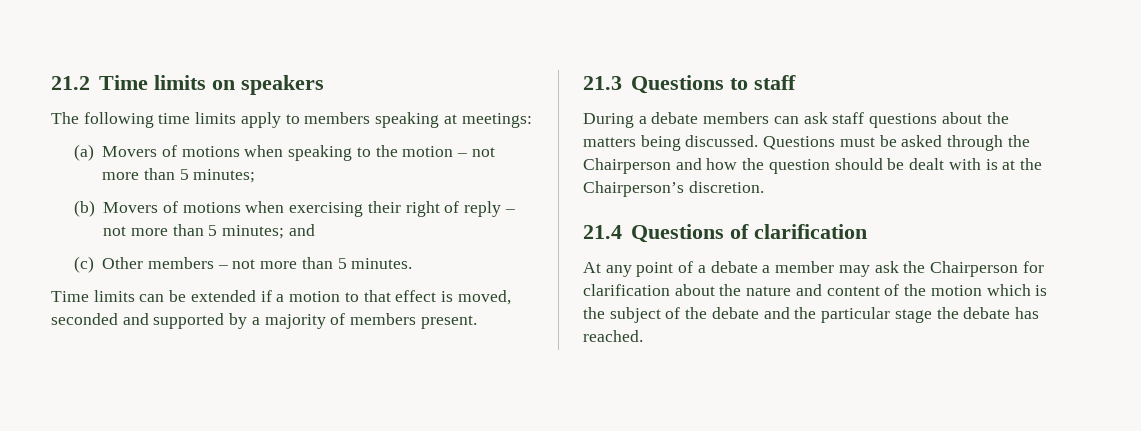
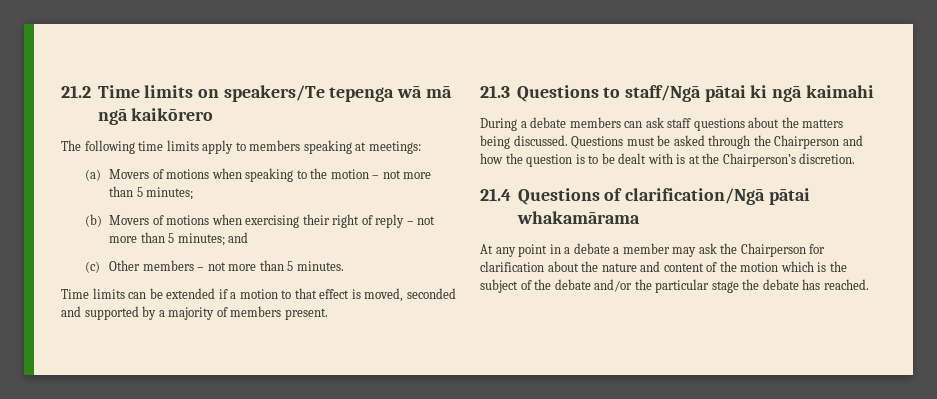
- 21.2 Time limits on speakers
+ 21.2 Time limits on speakers/Te tepenga wā mā ngā kaikōrero
- 21.3 Questions to staff
+ 21.3 Questions to staff/Ngā pātai ki ngā kaimahi
- Questions must be asked through the Chairperson and how the question should be dealt with is at the Chairperson’s discretion.
+ Questions must be asked through the Chairperson and how the question is to be dealt with is at the Chairperson’s discretion.
- 21.4 Questions of clarification
+ 21.4 Questions of clarification/Ngā pātai whakamārama
- At any point of a debate a member may ask the Chairperson for clarification about the nature and content of the motion which is the subject of the debate and the particular stage the debate has reached.
+ At any point in a debate a member may ask the Chairperson for clarification about the nature and content of the motion which is the subject of the debate and/or the particular stage the debate has reached.

